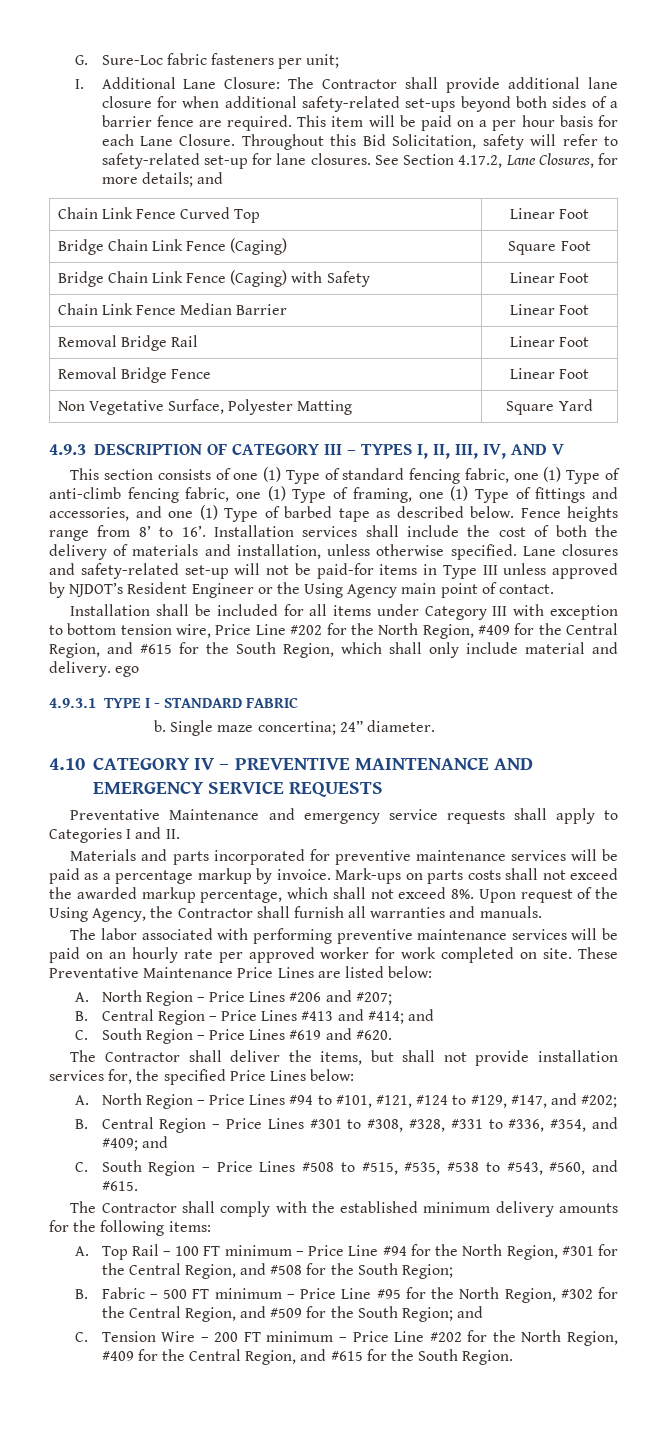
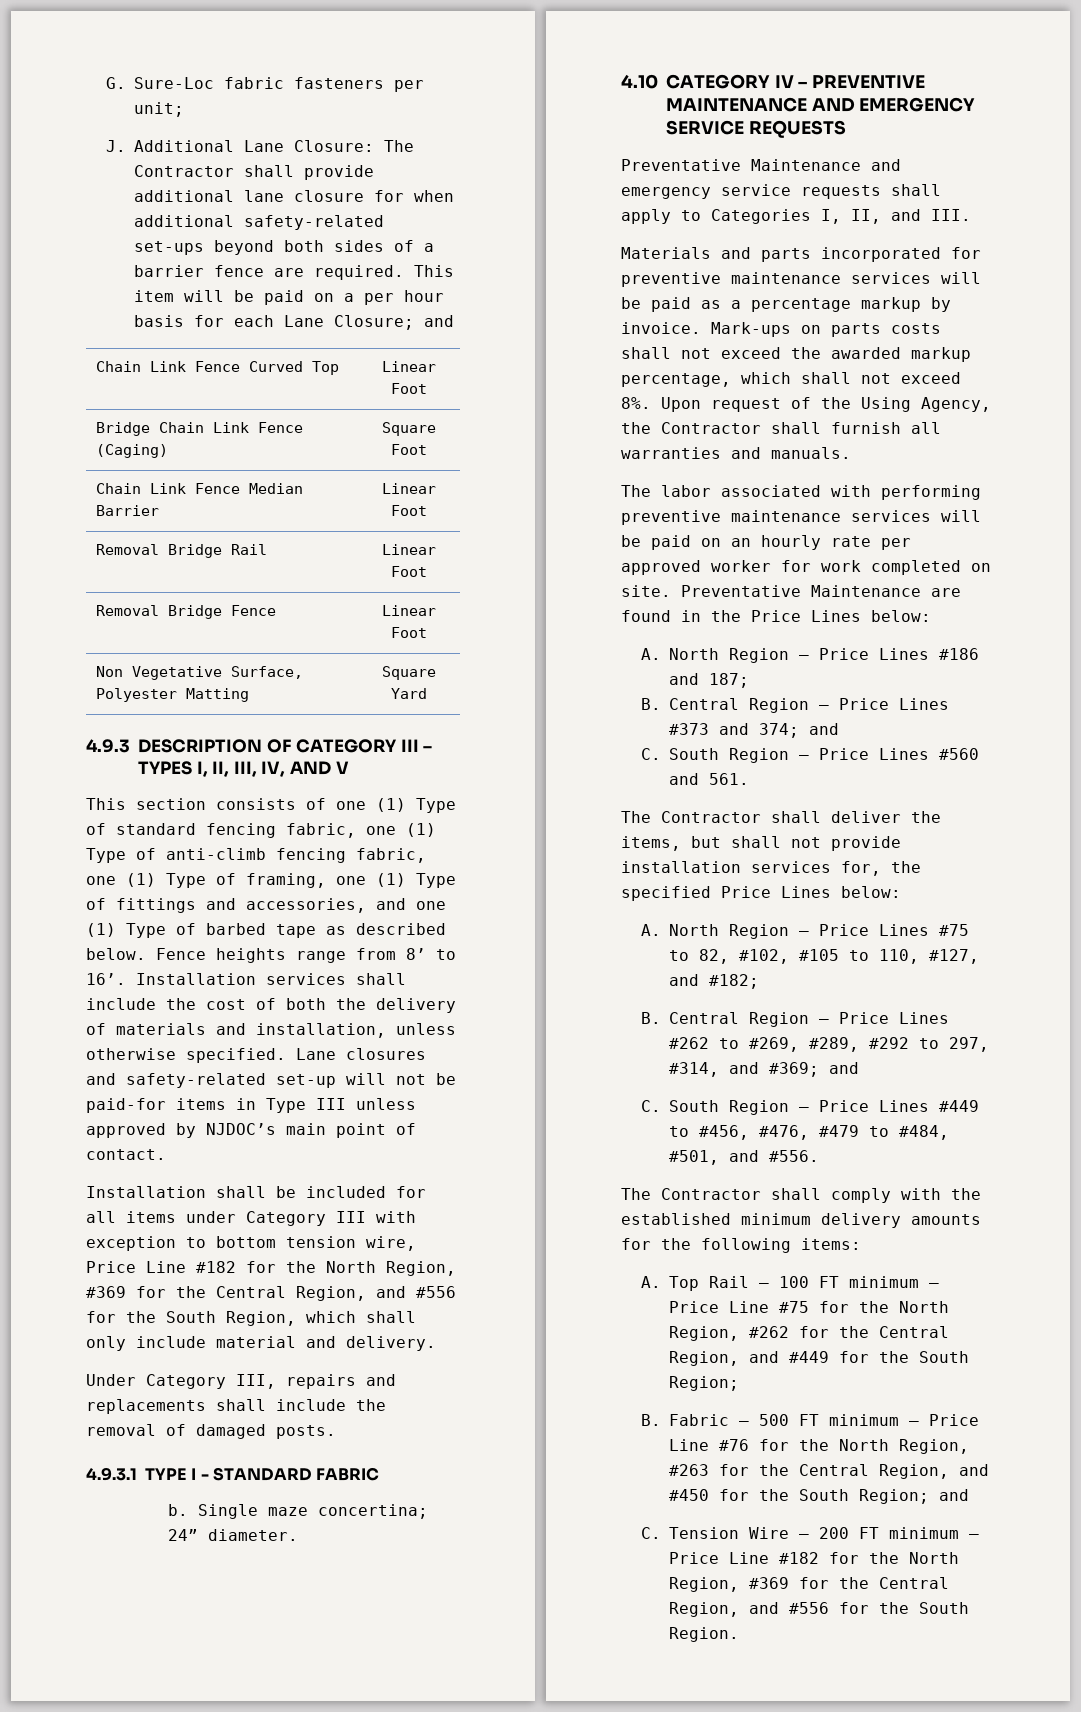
- I. Additional Lane Closure: The Contractor shall provide additional lane closure for when additional safety-related set-ups beyond both sides of a barrier fence are required.
+ J. Additional Lane Closure: The Contractor shall provide additional lane closure for when additional safety-related set-ups beyond both sides of a barrier fence are required.
- This item will be paid on a per hour basis for each Lane Closure. Throughout this Bid Solicitation, safety will refer to safety-related set-up for lane closures. See Section 4.17.2, Lane Closures, for more details; and
+ This item will be paid on a per hour basis for each Lane Closure; and
- Bridge Chain Link Fence (Caging) with Safety | Linear Foot
- Lane closures and safety-related set-up will not be paid-for items in Type III unless approved by NJDOT’s Resident Engineer or the Using Agency main point of contact.
+ Lane closures and safety-related set-up will not be paid-for items in Type III unless approved by NJDOC’s main point of contact.
- Installation shall be included for all items under Category III with exception to bottom tension wire, Price Line #202 for the North Region, #409 for the Central Region, and #615 for the South Region, which shall only include material and delivery. ego
+ Installation shall be included for all items under Category III with exception to bottom tension wire, Price Line #182 for the North Region, #369 for the Central Region, and #556 for the South Region, which shall only include material and delivery.
+ Under Category III, repairs and replacements shall include the removal of damaged posts.
- Preventative Maintenance and emergency service requests shall apply to Categories I and II.
+ Preventative Maintenance and emergency service requests shall apply to Categories I, II, and III.
- These Preventative Maintenance Price Lines are listed below:
- A. North Region – Price Lines #206 and #207;
- B. Central Region – Price Lines #413 and #414; and
- C. South Region – Price Lines #619 and #620.
+ Preventative Maintenance are found in the Price Lines below:
+ A. North Region – Price Lines #186 and 187;
+ B. Central Region – Price Lines #373 and 374; and
+ C. South Region – Price Lines #560 and 561.
- A. North Region – Price Lines #94 to #101, #121, #124 to #129, #147, and #202;
- B. Central Region – Price Lines #301 to #308, #328, #331 to #336, #354, and #409; and
- C. South Region – Price Lines #508 to #515, #535, #538 to #543, #560, and #615.
+ A. North Region – Price Lines #75 to 82, #102, #105 to 110, #127, and #182;
+ B. Central Region – Price Lines #262 to #269, #289, #292 to 297, #314, and #369; and
+ C. South Region – Price Lines #449 to #456, #476, #479 to #484, #501, and #556.
- A. Top Rail – 100 FT minimum – Price Line #94 for the North Region, #301 for the Central Region, and #508 for the South Region;
+ A. Top Rail – 100 FT minimum – Price Line #75 for the North Region, #262 for the Central Region, and #449 for the South Region;
- B. Fabric – 500 FT minimum – Price Line #95 for the North Region, #302 for the Central Region, and #509 for the South Region; and
+ B. Fabric – 500 FT minimum – Price Line #76 for the North Region, #263 for the Central Region, and #450 for the South Region; and
- C. Tension Wire – 200 FT minimum – Price Line #202 for the North Region, #409 for the Central Region, and #615 for the South Region.
+ C. Tension Wire – 200 FT minimum – Price Line #182 for the North Region, #369 for the Central Region, and #556 for the South Region.

